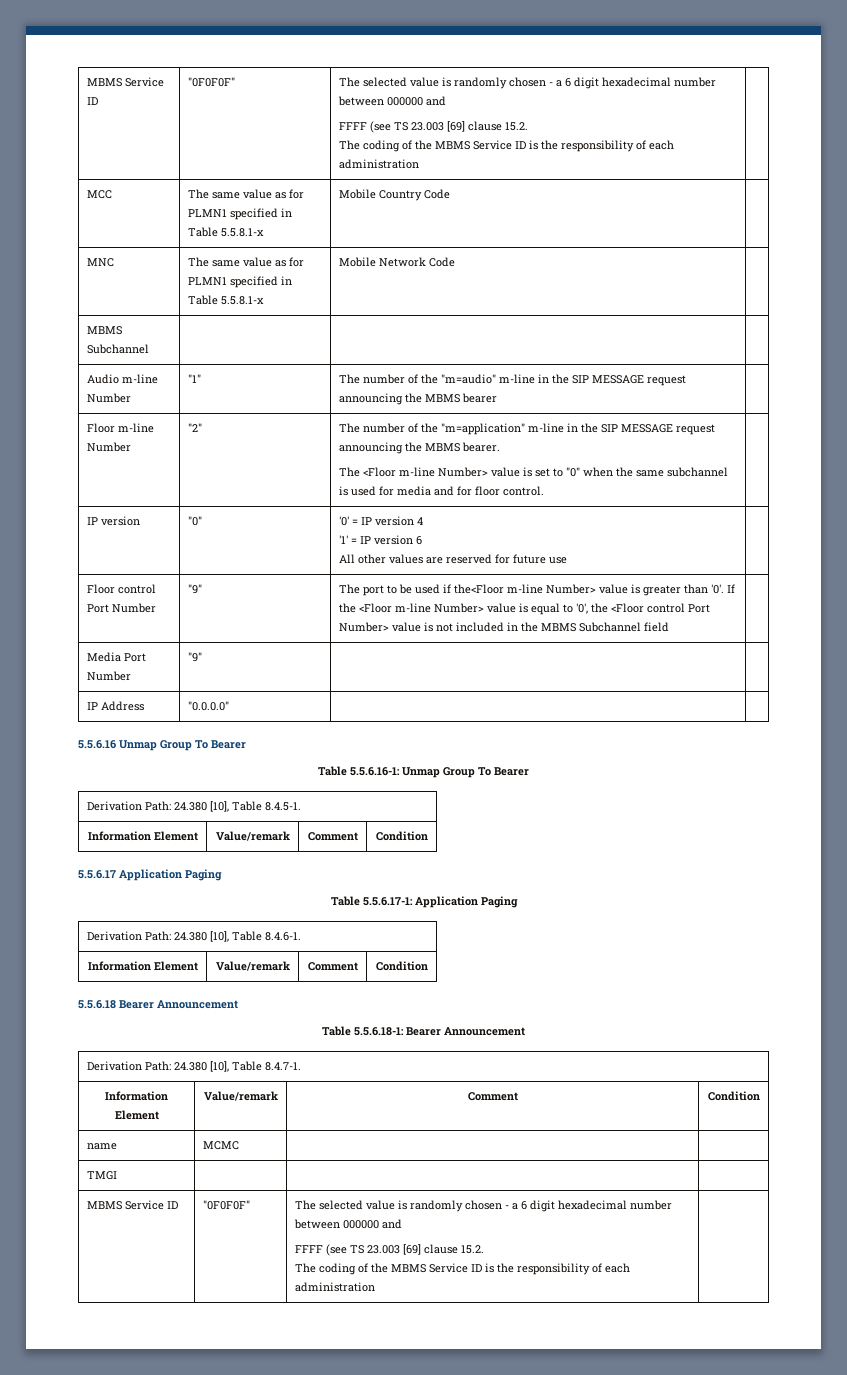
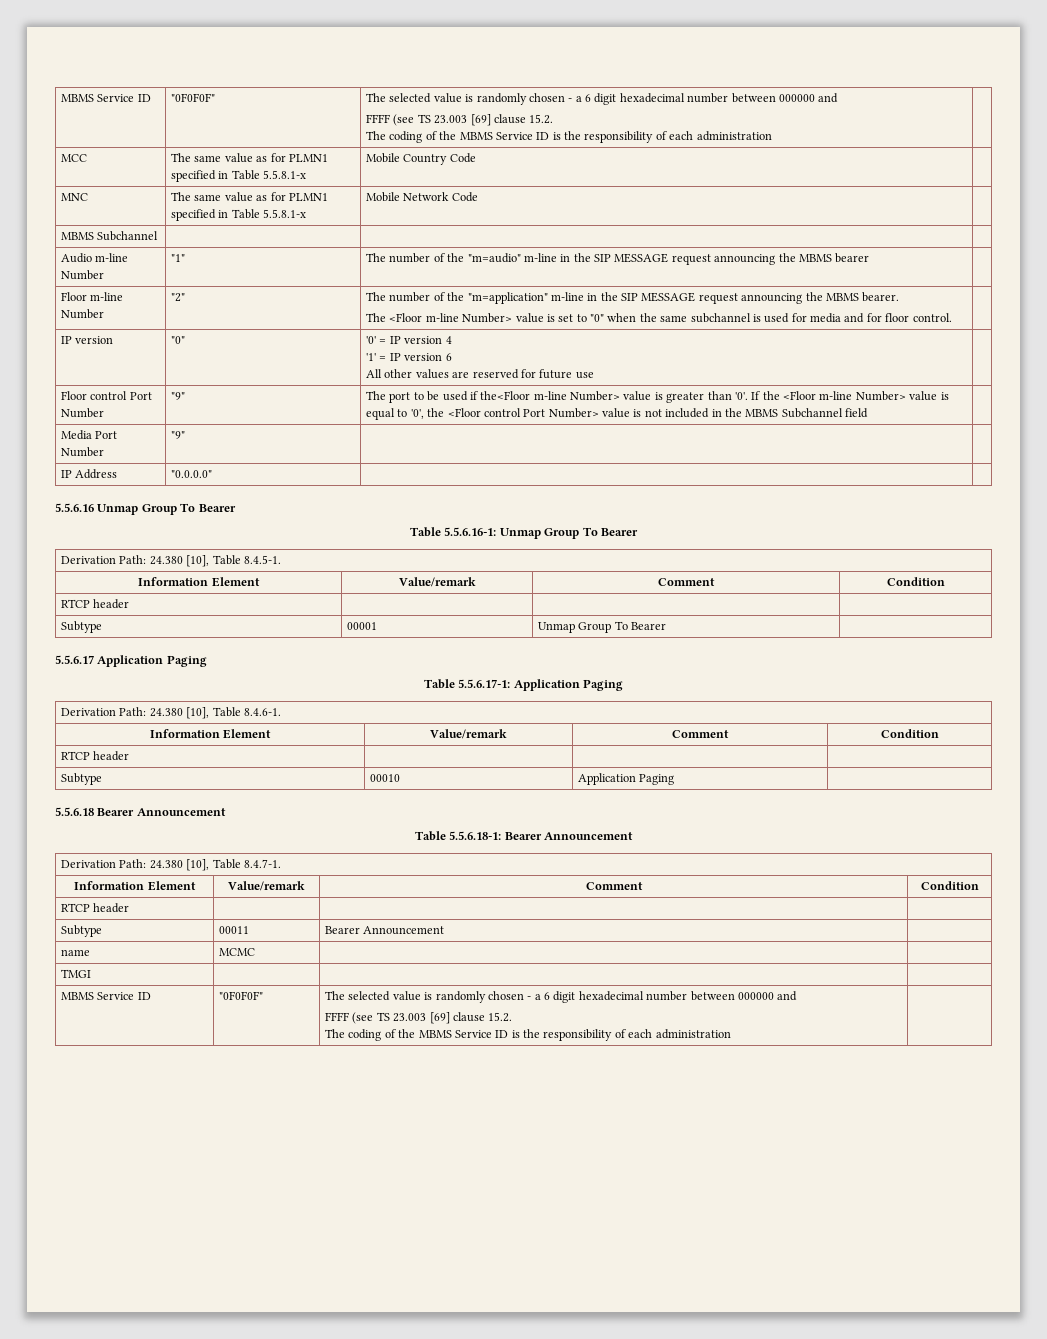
  Derivation Path: 24.380 [10], Table 8.4.5-1.
  Information Element | Value/remark | Comment | Condition
+ RTCP header | | |
+ Subtype | 00001 | Unmap Group To Bearer |
  Derivation Path: 24.380 [10], Table 8.4.6-1.
  Information Element | Value/remark | Comment | Condition
+ RTCP header | | |
+ Subtype | 00010 | Application Paging |
  Derivation Path: 24.380 [10], Table 8.4.7-1.
  Information Element | Value/remark | Comment | Condition
+ RTCP header | | |
+ Subtype | 00011 | Bearer Announcement |

